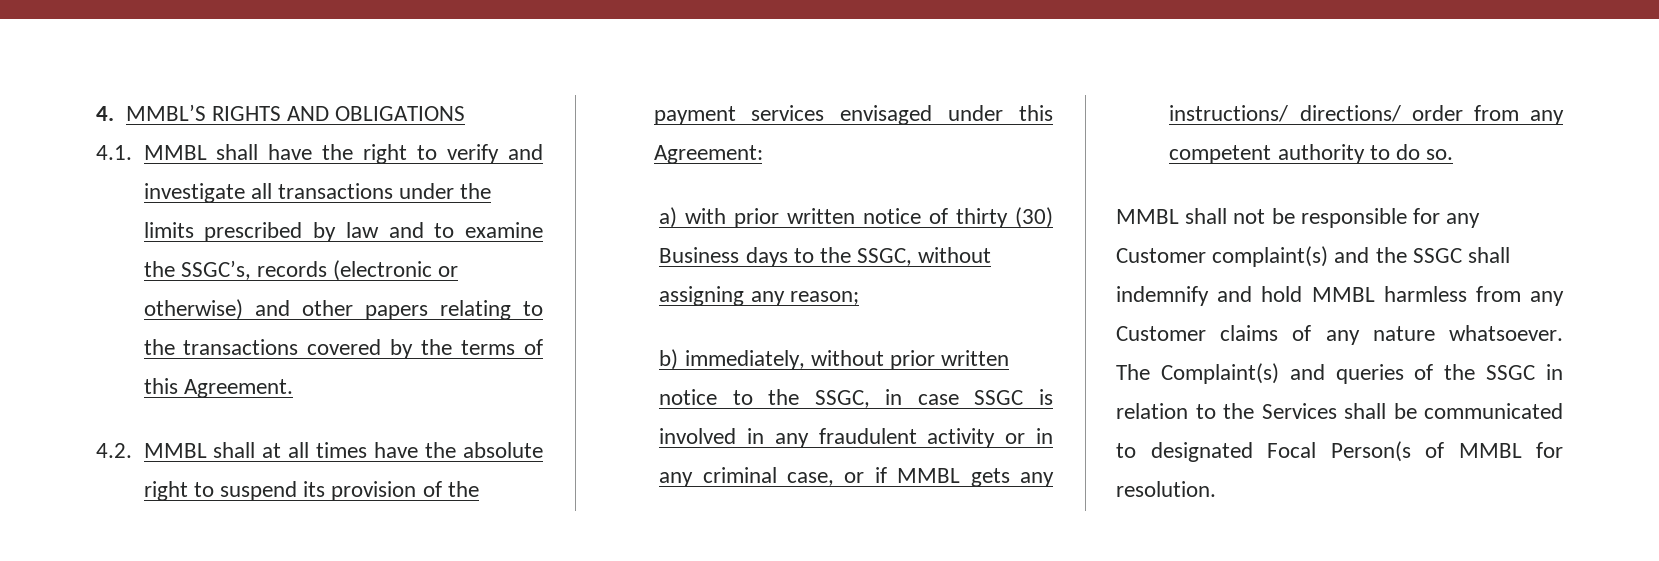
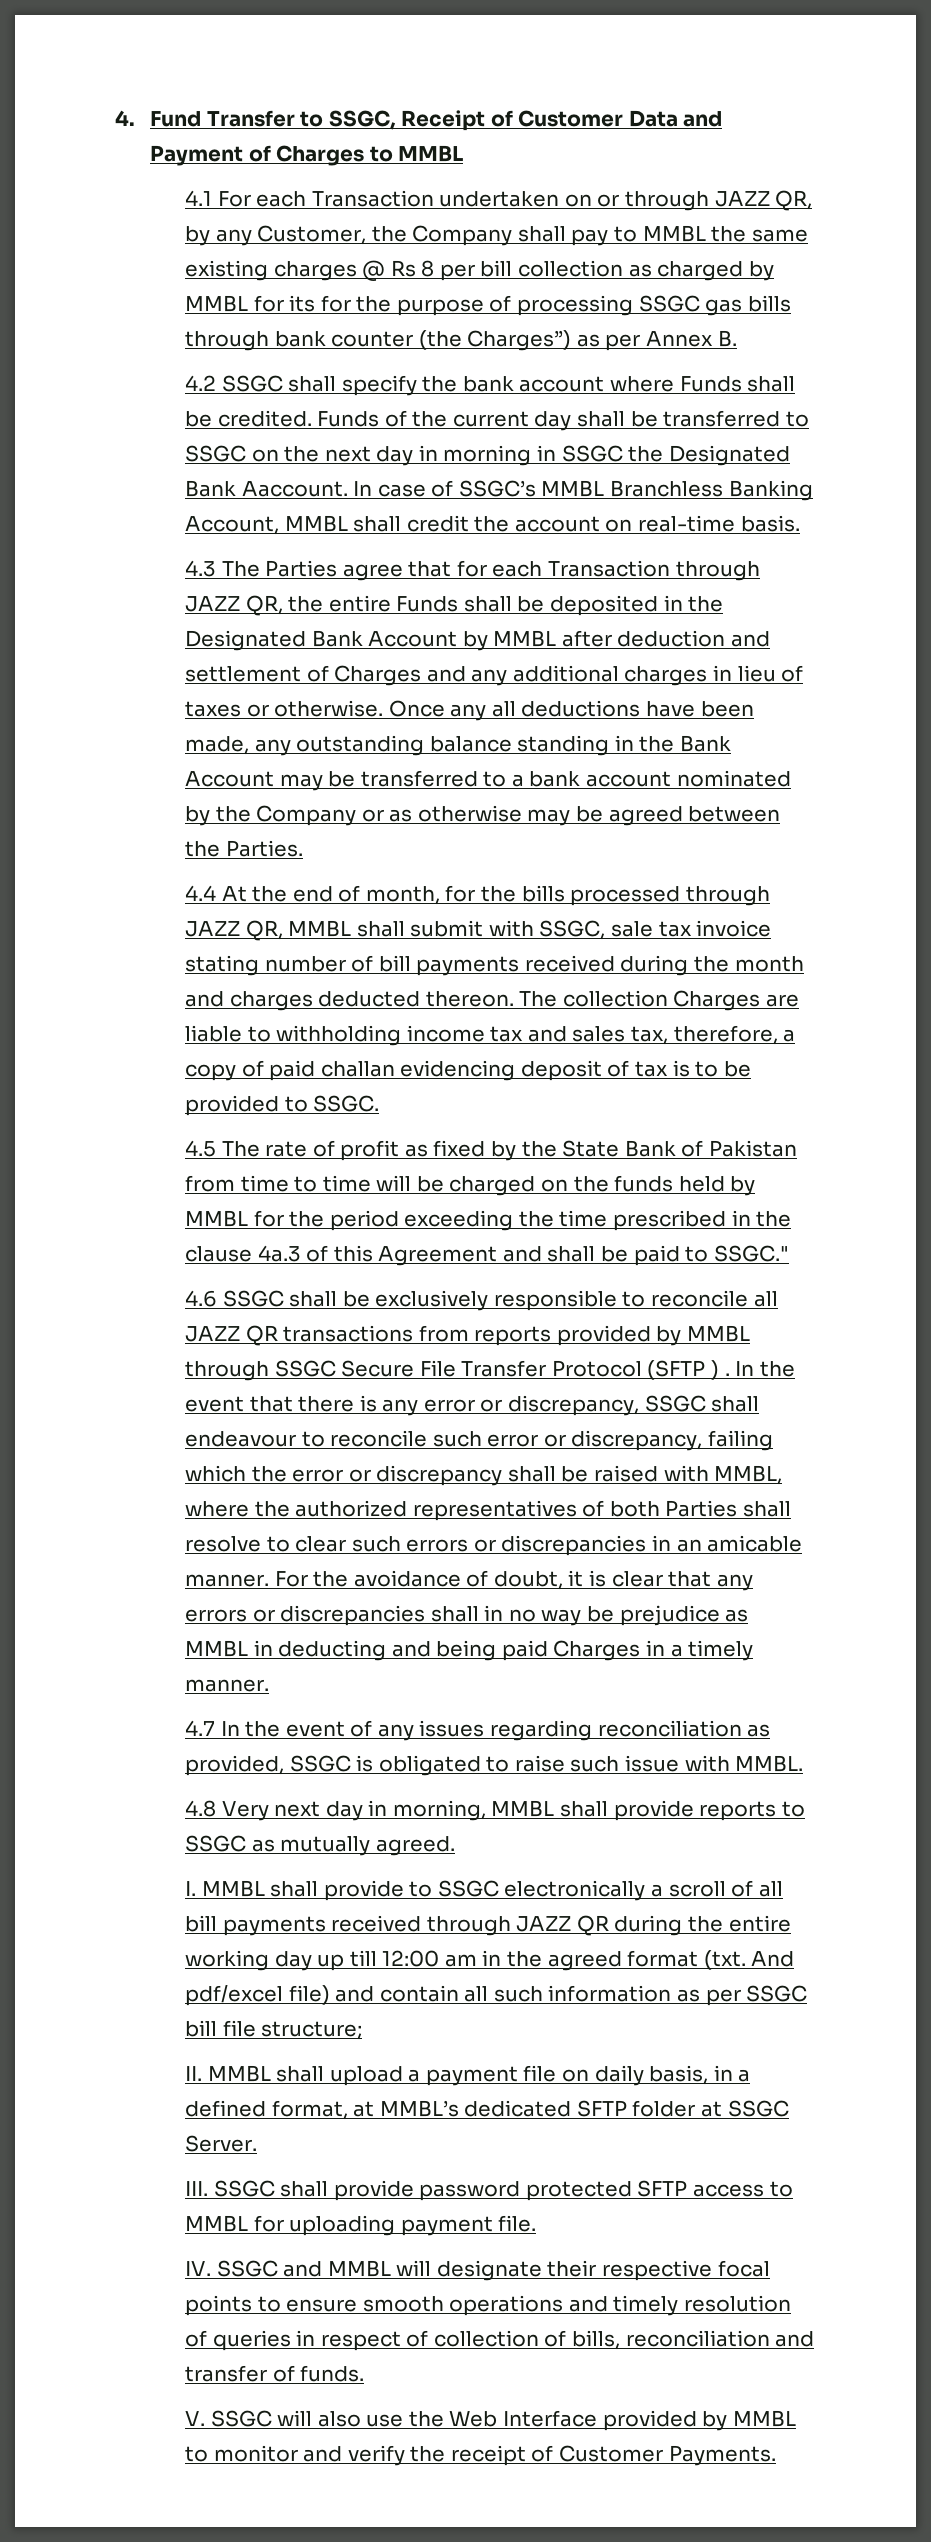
- 4. MMBL’S RIGHTS AND OBLIGATIONS
- 4.1. MMBL shall have the right to verify and investigate all transactions under the limits prescribed by law and to examine the SSGC’s, records (electronic or otherwise) and other papers relating to the transactions covered by the terms of this Agreement.
- 4.2. MMBL shall at all times have the absolute right to suspend its provision of the payment services envisaged under this Agreement:
- a) with prior written notice of thirty (30) Business days to the SSGC, without assigning any reason;
- b) immediately, without prior written notice to the SSGC, in case SSGC is involved in any fraudulent activity or in any criminal case, or if MMBL gets any instructions/ directions/ order from any competent authority to do so.
- MMBL shall not be responsible for any Customer complaint(s) and the SSGC shall indemnify and hold MMBL harmless from any Customer claims of any nature whatsoever. The Complaint(s) and queries of the SSGC in relation to the Services shall be communicated to designated Focal Person(s of MMBL for resolution.
+ 4. Fund Transfer to SSGC, Receipt of Customer Data and Payment of Charges to MMBL
+ 4.1 For each Transaction undertaken on or through JAZZ QR, by any Customer, the Company shall pay to MMBL the same existing charges @ Rs 8 per bill collection as charged by MMBL for its for the purpose of processing SSGC gas bills through bank counter (the Charges”) as per Annex B.
+ 4.2 SSGC shall specify the bank account where Funds shall be credited. Funds of the current day shall be transferred to SSGC on the next day in morning in SSGC the Designated Bank Aaccount. In case of SSGC’s MMBL Branchless Banking Account, MMBL shall credit the account on real-time basis.
+ 4.3 The Parties agree that for each Transaction through JAZZ QR, the entire Funds shall be deposited in the Designated Bank Account by MMBL after deduction and settlement of Charges and any additional charges in lieu of taxes or otherwise. Once any all deductions have been made, any outstanding balance standing in the Bank Account may be transferred to a bank account nominated by the Company or as otherwise may be agreed between the Parties.
+ 4.4 At the end of month, for the bills processed through JAZZ QR, MMBL shall submit with SSGC, sale tax invoice stating number of bill payments received during the month and charges deducted thereon. The collection Charges are liable to withholding income tax and sales tax, therefore, a copy of paid challan evidencing deposit of tax is to be provided to SSGC.
+ 4.5 The rate of profit as fixed by the State Bank of Pakistan from time to time will be charged on the funds held by MMBL for the period exceeding the time prescribed in the clause 4a.3 of this Agreement and shall be paid to SSGC."
+ 4.6 SSGC shall be exclusively responsible to reconcile all JAZZ QR transactions from reports provided by MMBL through SSGC Secure File Transfer Protocol (SFTP ) . In the event that there is any error or discrepancy, SSGC shall endeavour to reconcile such error or discrepancy, failing which the error or discrepancy shall be raised with MMBL, where the authorized representatives of both Parties shall resolve to clear such errors or discrepancies in an amicable manner. For the avoidance of doubt, it is clear that any errors or discrepancies shall in no way be prejudice as MMBL in deducting and being paid Charges in a timely manner.
+ 4.7 In the event of any issues regarding reconciliation as provided, SSGC is obligated to raise such issue with MMBL.
+ 4.8 Very next day in morning, MMBL shall provide reports to SSGC as mutually agreed.
+ I. MMBL shall provide to SSGC electronically a scroll of all bill payments received through JAZZ QR during the entire working day up till 12:00 am in the agreed format (txt. And pdf/excel file) and contain all such information as per SSGC bill file structure;
+ II. MMBL shall upload a payment file on daily basis, in a defined format, at MMBL’s dedicated SFTP folder at SSGC Server.
+ III. SSGC shall provide password protected SFTP access to MMBL for uploading payment file.
+ IV. SSGC and MMBL will designate their respective focal points to ensure smooth operations and timely resolution of queries in respect of collection of bills, reconciliation and transfer of funds.
+ V. SSGC will also use the Web Interface provided by MMBL to monitor and verify the receipt of Customer Payments.

